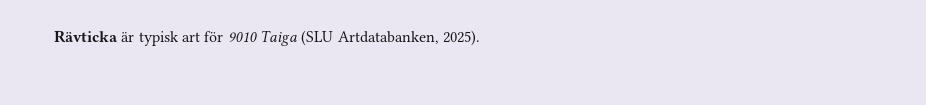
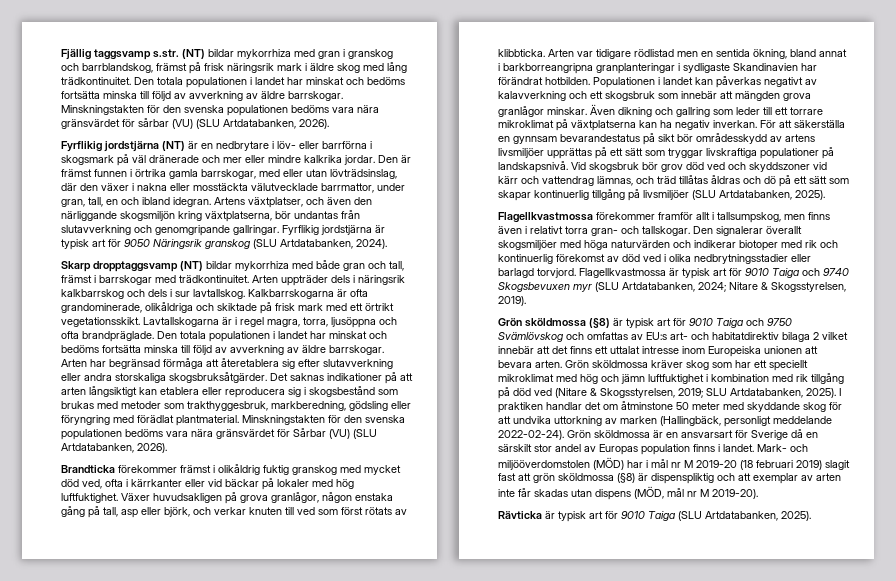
+ Fjällig taggsvamp s.str. (NT) bildar mykorrhiza med gran i granskog och barrblandskog, främst på frisk näringsrik mark i äldre skog med lång trädkontinuitet. Den totala populationen i landet har minskat och bedöms fortsätta minska till följd av avverkning av äldre barrskogar. Minskningstakten för den svenska populationen bedöms vara nära gränsvärdet för sårbar (VU) (SLU Artdatabanken, 2026).
+ Fyrflikig jordstjärna (NT) är en nedbrytare i löv- eller barrförna i skogsmark på väl dränerade och mer eller mindre kalkrika jordar. Den är främst funnen i örtrika gamla barrskogar, med eller utan lövträdsinslag, där den växer i nakna eller mosstäckta välutvecklade barrmattor, under gran, tall, en och ibland idegran. Artens växtplatser, och även den närliggande skogsmiljön kring växtplatserna, bör undantas från slutavverkning och genomgripande gallringar. Fyrflikig jordstjärna är typisk art för 9050 Näringsrik granskog (SLU Artdatabanken, 2024).
+ Skarp dropptaggsvamp (NT) bildar mykorrhiza med både gran och tall, främst i barrskogar med trädkontinuitet. Arten uppträder dels i näringsrik kalkbarrskog och dels i sur lavtallskog. Kalkbarrskogarna är ofta grandominerade, olikåldriga och skiktade på frisk mark med ett örtrikt vegetationsskikt. Lavtallskogarna är i regel magra, torra, ljusöppna och ofta brandpräglade. Den totala populationen i landet har minskat och bedöms fortsätta minska till följd av avverkning av äldre barrskogar. Arten har begränsad förmåga att återetablera sig efter slutavverkning eller andra storskaliga skogsbruksåtgärder. Det saknas indikationer på att arten långsiktigt kan etablera eller reproducera sig i skogsbestånd som brukas med metoder som trakthyggesbruk, markberedning, gödsling eller föryngring med förädlat plantmaterial. Minskningstakten för den svenska populationen bedöms vara nära gränsvärdet för Sårbar (VU) (SLU Artdatabanken, 2026).
+ Brandticka förekommer främst i olikåldrig fuktig granskog med mycket död ved, ofta i kärrkanter eller vid bäckar på lokaler med hög luftfuktighet. Växer huvudsakligen på grova granlågor, någon enstaka gång på tall, asp eller björk, och verkar knuten till ved som först rötats av klibbticka. Arten var tidigare rödlistad men en sentida ökning, bland annat i barkborreangripna granplanteringar i sydligaste Skandinavien har förändrat hotbilden. Populationen i landet kan påverkas negativt av kalavverkning och ett skogsbruk som innebär att mängden grova granlågor minskar. Även dikning och gallring som leder till ett torrare mikroklimat på växtplatserna kan ha negativ inverkan. För att säkerställa en gynnsam bevarandestatus på sikt bör områdesskydd av artens livsmiljöer upprättas på ett sätt som tryggar livskraftiga populationer på landskapsnivå. Vid skogsbruk bör grov död ved och skyddszoner vid kärr och vattendrag lämnas, och träd tillåtas åldras och dö på ett sätt som skapar kontinuerlig tillgång på livsmiljöer (SLU Artdatabanken, 2025).
+ Flagellkvastmossa förekommer framför allt i tallsumpskog, men finns även i relativt torra gran- och tallskogar. Den signalerar överallt skogsmiljöer med höga naturvärden och indikerar biotoper med rik och kontinuerlig förekomst av död ved i olika nedbrytningsstadier eller barlagd torvjord. Flagellkvastmossa är typisk art för 9010 Taiga och 9740 Skogsbevuxen myr (SLU Artdatabanken, 2024; Nitare & Skogsstyrelsen, 2019).
+ Grön sköldmossa (§8) är typisk art för 9010 Taiga och 9750 Svämlövskog och omfattas av EU:s art- och habitatdirektiv bilaga 2 vilket innebär att det finns ett uttalat intresse inom Europeiska unionen att bevara arten. Grön sköldmossa kräver skog som har ett speciellt mikroklimat med hög och jämn luftfuktighet i kombination med rik tillgång på död ved (Nitare & Skogsstyrelsen, 2019; SLU Artdatabanken, 2025). I praktiken handlar det om åtminstone 50 meter med skyddande skog för att undvika uttorkning av marken (Hallingbäck, personligt meddelande 2022-02-24). Grön sköldmossa är en ansvarsart för Sverige då en särskilt stor andel av Europas population finns i landet. Mark- och miljööverdomstolen (MÖD) har i mål nr M 2019-20 (18 februari 2019) slagit fast att grön sköldmossa (§8) är dispenspliktig och att exemplar av arten inte får skadas utan dispens (MÖD, mål nr M 2019-20).

